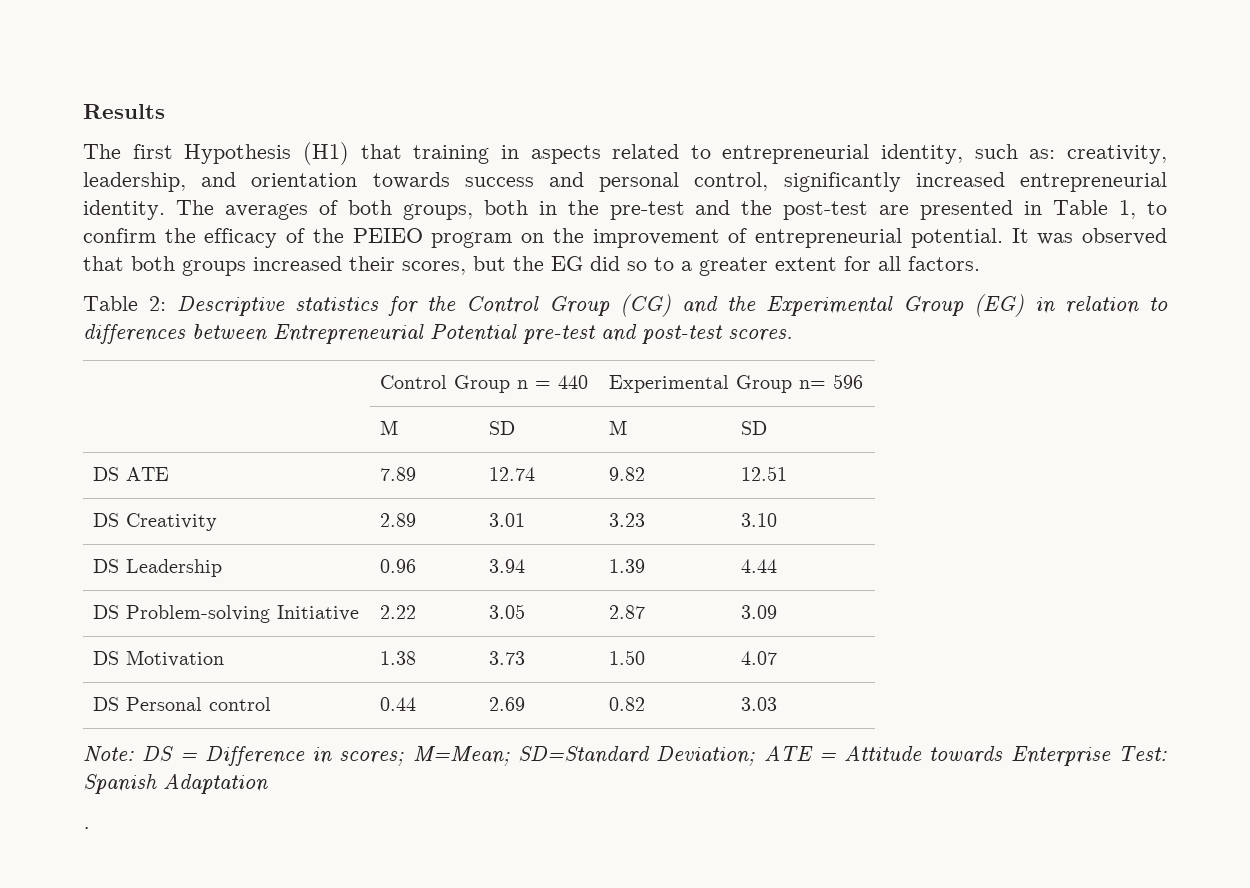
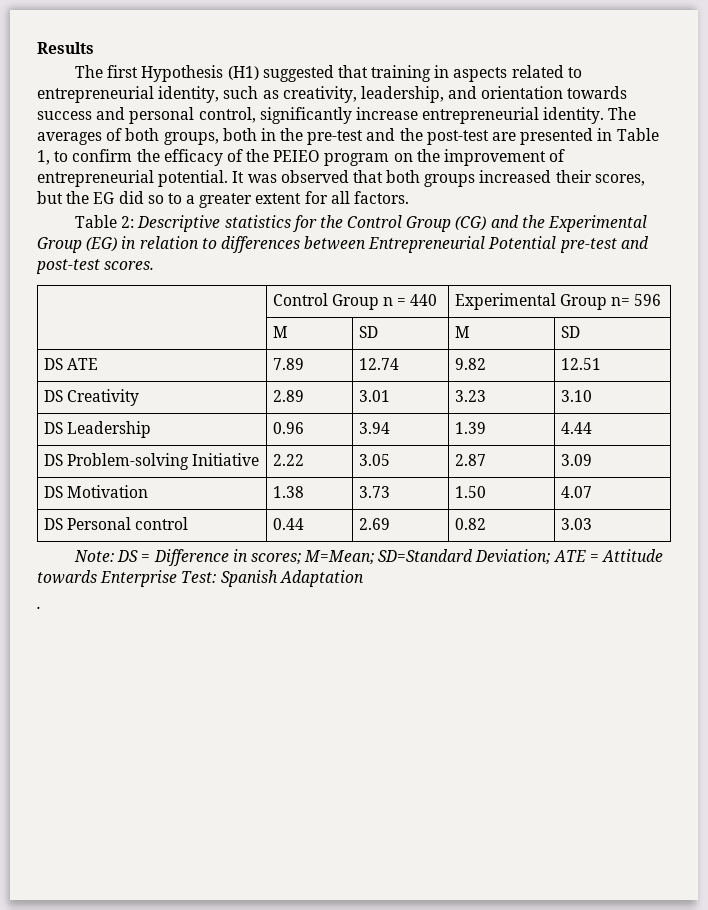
- The first Hypothesis (H1) that training in aspects related to entrepreneurial identity, such as: creativity, leadership, and orientation towards success and personal control, significantly increased entrepreneurial identity.
+ The first Hypothesis (H1) suggested that training in aspects related to entrepreneurial identity, such as creativity, leadership, and orientation towards success and personal control, significantly increase entrepreneurial identity.

